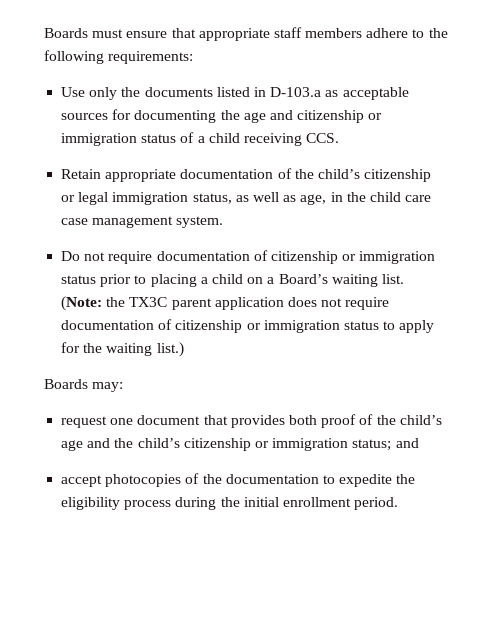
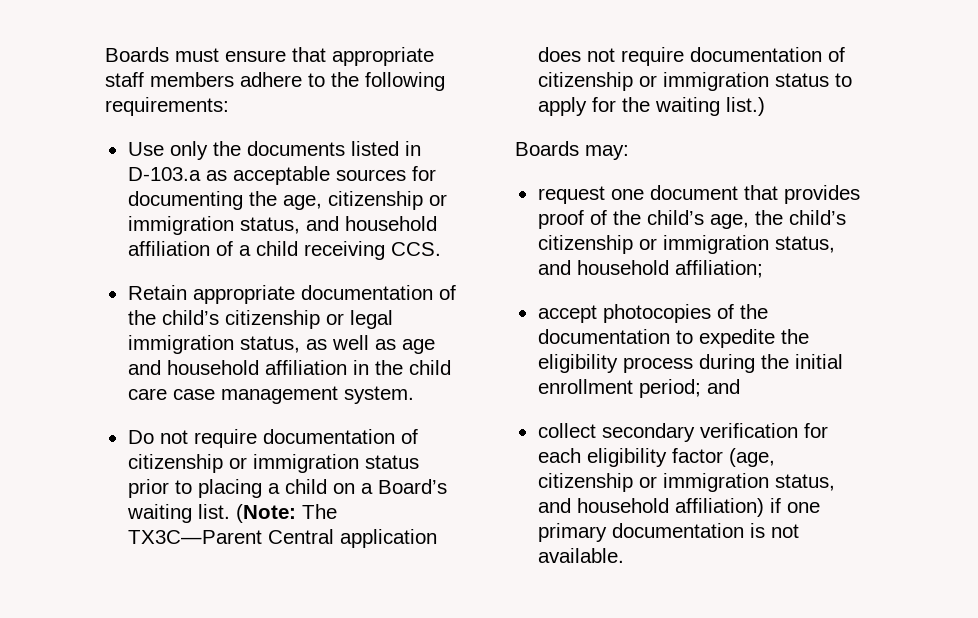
- Use only the documents listed in D-103.a as acceptable sources for documenting the age and citizenship or immigration status of a child receiving CCS.
+ Use only the documents listed in D-103.a as acceptable sources for documenting the age, citizenship or immigration status, and household affiliation of a child receiving CCS.
- Retain appropriate documentation of the child’s citizenship or legal immigration status, as well as age, in the child care case management system.
+ Retain appropriate documentation of the child’s citizenship or legal immigration status, as well as age and household affiliation in the child care case management system.
- (Note: the TX3C parent application does not require documentation of citizenship or immigration status to apply for the waiting list.)
+ (Note: The TX3C—Parent Central application does not require documentation of citizenship or immigration status to apply for the waiting list.)
- request one document that provides both proof of the child’s age and the child’s citizenship or immigration status; and
+ request one document that provides proof of the child’s age, the child’s citizenship or immigration status, and household affiliation;
- accept photocopies of the documentation to expedite the eligibility process during the initial enrollment period.
+ accept photocopies of the documentation to expedite the eligibility process during the initial enrollment period; and
+ collect secondary verification for each eligibility factor (age, citizenship or immigration status, and household affiliation) if one primary documentation is not available.

